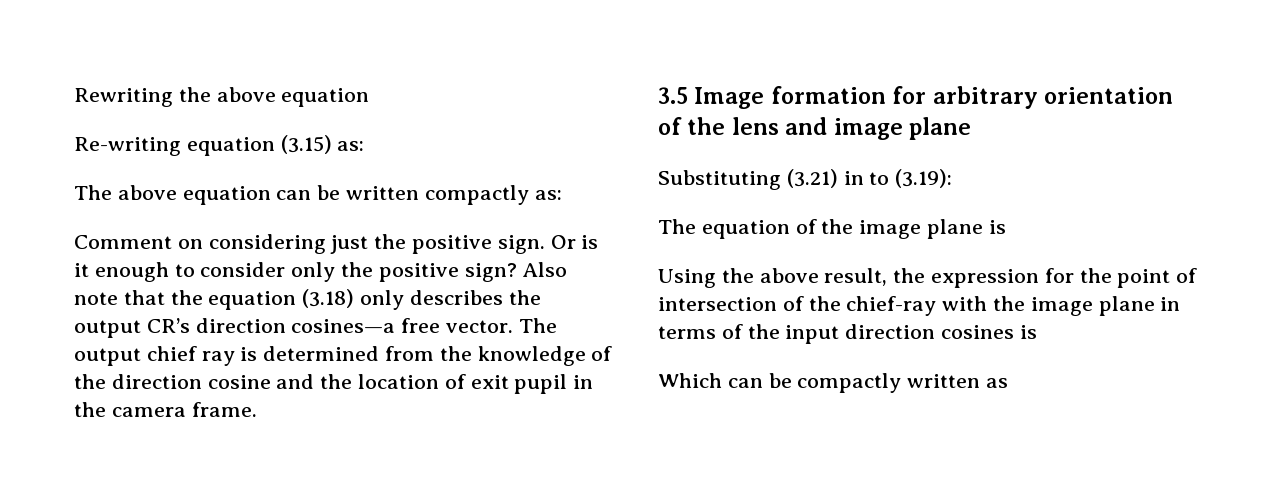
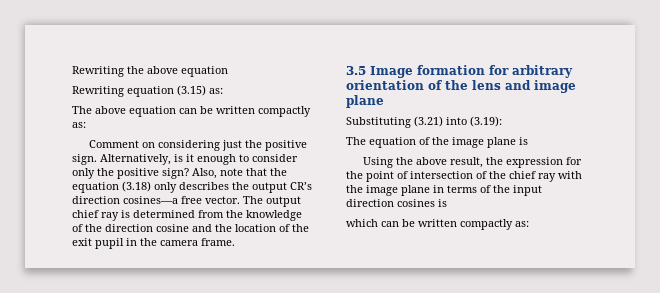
- Re-writing equation (3.15) as:
+ Rewriting equation (3.15) as:
- Or is it enough to consider only the positive sign?
+ Alternatively, is it enough to consider only the positive sign?
- Also note that the equation (3.18) only describes the output CR’s direction cosines—a free vector.
+ Also, note that the equation (3.18) only describes the output CR’s direction cosines—a free vector.
- The output chief ray is determined from the knowledge of the direction cosine and the location of exit pupil in the camera frame.
+ The output chief ray is determined from the knowledge of the direction cosine and the location of the exit pupil in the camera frame.
- Substituting (3.21) in to (3.19):
+ Substituting (3.21) into (3.19):
- Using the above result, the expression for the point of intersection of the chief-ray with the image plane in terms of the input direction cosines is
+ Using the above result, the expression for the point of intersection of the chief ray with the image plane in terms of the input direction cosines is
- Which can be compactly written as
+ which can be written compactly as:

